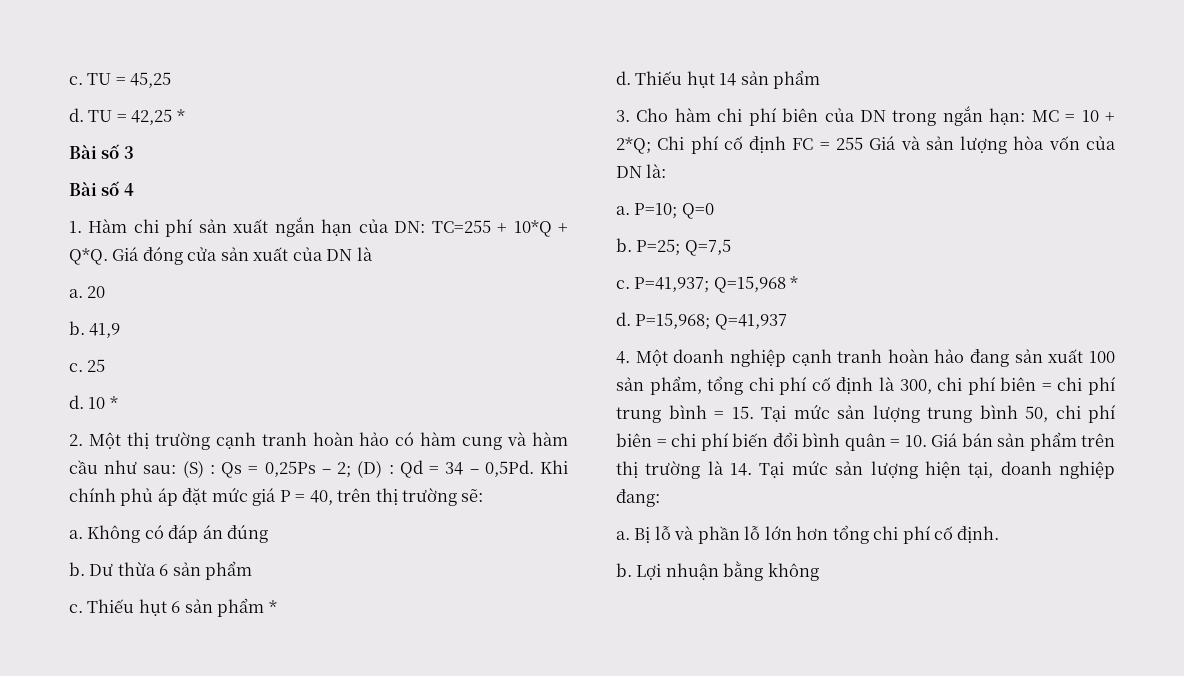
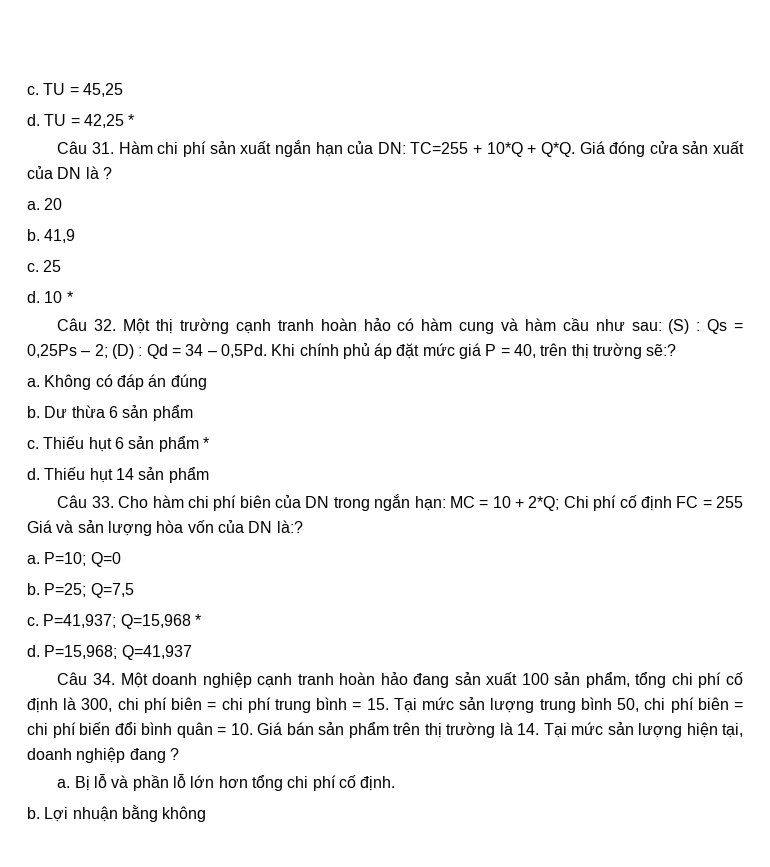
- Bài số 3
- Bài số 4
- 1. Hàm chi phí sản xuất ngắn hạn của DN: TC=255 + 10*Q + Q*Q. Giá đóng cửa sản xuất của DN là
+ Câu 31. Hàm chi phí sản xuất ngắn hạn của DN: TC=255 + 10*Q + Q*Q. Giá đóng cửa sản xuất của DN là ?
- 2. Một thị trường cạnh tranh hoàn hảo có hàm cung và hàm cầu như sau: (S) : Qs = 0,25Ps – 2; (D) : Qd = 34 – 0,5Pd.
+ Câu 32. Một thị trường cạnh tranh hoàn hảo có hàm cung và hàm cầu như sau: (S) : Qs = 0,25Ps – 2; (D) : Qd = 34 – 0,5Pd.
- Khi chính phủ áp đặt mức giá P = 40, trên thị trường sẽ:
+ Khi chính phủ áp đặt mức giá P = 40, trên thị trường sẽ:?
- 3. Cho hàm chi phí biên của DN trong ngắn hạn: MC = 10 + 2*Q; Chi phí cố định FC = 255 Giá và sản lượng hòa vốn của DN là:
+ Câu 33. Cho hàm chi phí biên của DN trong ngắn hạn: MC = 10 + 2*Q; Chi phí cố định FC = 255 Giá và sản lượng hòa vốn của DN là:?
- 4. Một doanh nghiệp cạnh tranh hoàn hảo đang sản xuất 100 sản phẩm, tổng chi phí cố định là 300, chi phí biên = chi phí trung bình = 15. Tại mức sản lượng trung bình 50, chi phí biên = chi phí biến đổi bình quân = 10. Giá bán sản phẩm trên thị trường là 14. Tại mức sản lượng hiện tại, doanh nghiệp đang:
+ Câu 34. Một doanh nghiệp cạnh tranh hoàn hảo đang sản xuất 100 sản phẩm, tổng chi phí cố định là 300, chi phí biên = chi phí trung bình = 15. Tại mức sản lượng trung bình 50, chi phí biên = chi phí biến đổi bình quân = 10. Giá bán sản phẩm trên thị trường là 14. Tại mức sản lượng hiện tại, doanh nghiệp đang ?

